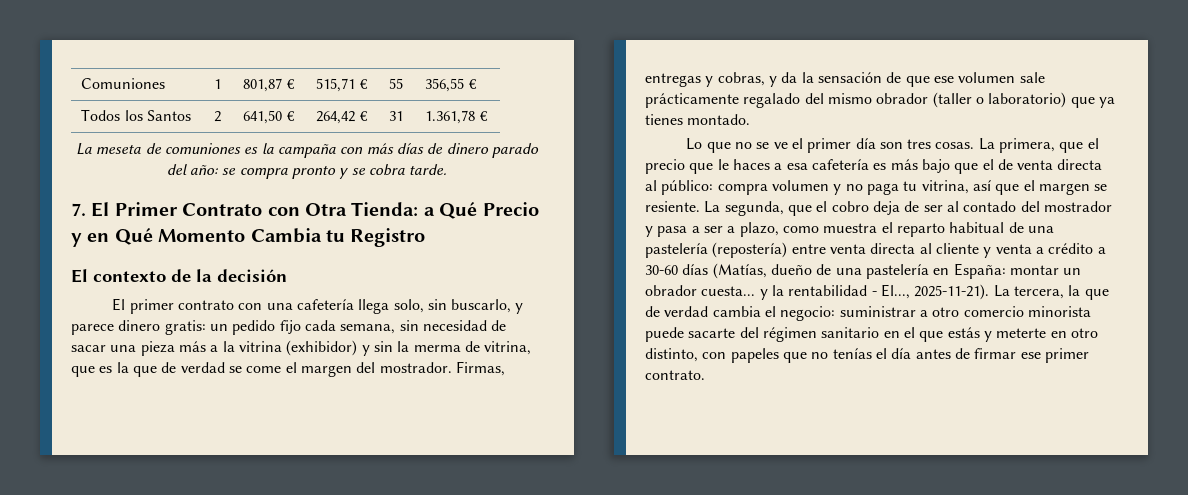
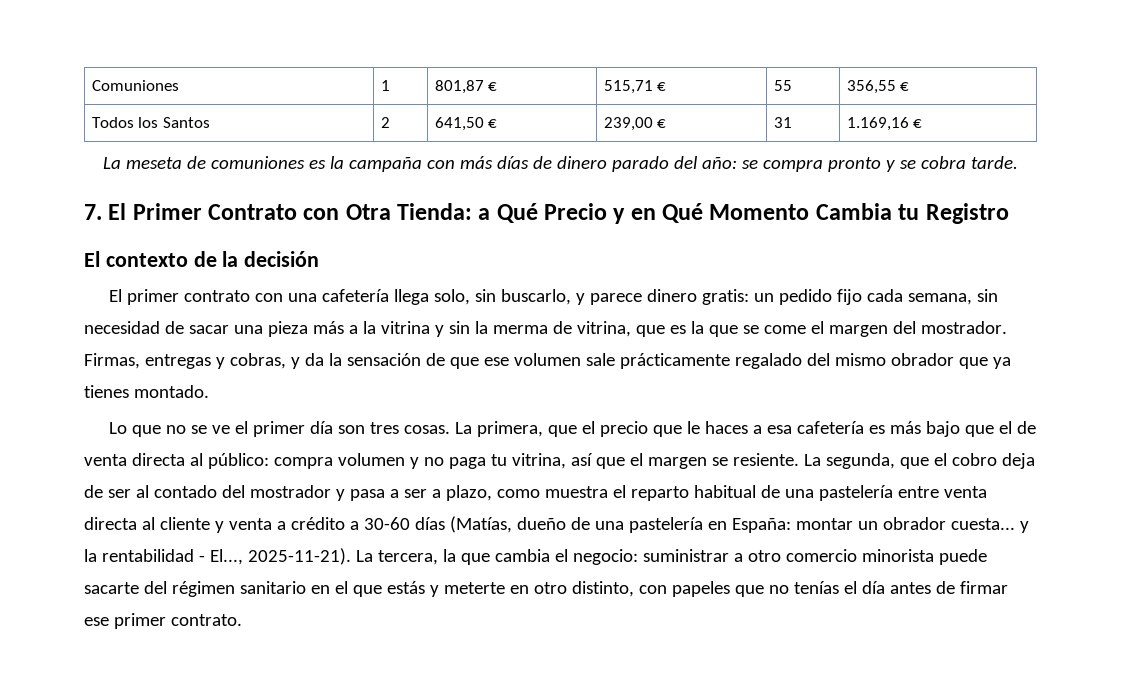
- Todos los Santos | 2 | 641,50 € | 264,42 € | 31 | 1.361,78 €
+ Todos los Santos | 2 | 641,50 € | 239,00 € | 31 | 1.169,16 €
- El primer contrato con una cafetería llega solo, sin buscarlo, y parece dinero gratis: un pedido fijo cada semana, sin necesidad de sacar una pieza más a la vitrina (exhibidor) y sin la merma de vitrina, que es la que de verdad se come el margen del mostrador.
+ El primer contrato con una cafetería llega solo, sin buscarlo, y parece dinero gratis: un pedido fijo cada semana, sin necesidad de sacar una pieza más a la vitrina y sin la merma de vitrina, que es la que se come el margen del mostrador.
- Firmas, entregas y cobras, y da la sensación de que ese volumen sale prácticamente regalado del mismo obrador (taller o laboratorio) que ya tienes montado.
+ Firmas, entregas y cobras, y da la sensación de que ese volumen sale prácticamente regalado del mismo obrador que ya tienes montado.
- La segunda, que el cobro deja de ser al contado del mostrador y pasa a ser a plazo, como muestra el reparto habitual de una pastelería (repostería) entre venta directa al cliente y venta a crédito a 30-60 días (Matías, dueño de una pastelería en España: montar un obrador cuesta... y la rentabilidad - El..., 2025-11-21).
+ La segunda, que el cobro deja de ser al contado del mostrador y pasa a ser a plazo, como muestra el reparto habitual de una pastelería entre venta directa al cliente y venta a crédito a 30-60 días (Matías, dueño de una pastelería en España: montar un obrador cuesta... y la rentabilidad - El..., 2025-11-21).
- La tercera, la que de verdad cambia el negocio: suministrar a otro comercio minorista puede sacarte del régimen sanitario en el que estás y meterte en otro distinto, con papeles que no tenías el día antes de firmar ese primer contrato.
+ La tercera, la que cambia el negocio: suministrar a otro comercio minorista puede sacarte del régimen sanitario en el que estás y meterte en otro distinto, con papeles que no tenías el día antes de firmar ese primer contrato.

